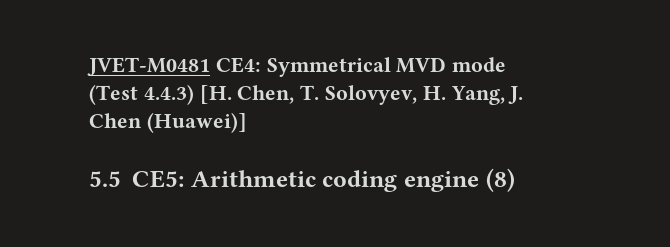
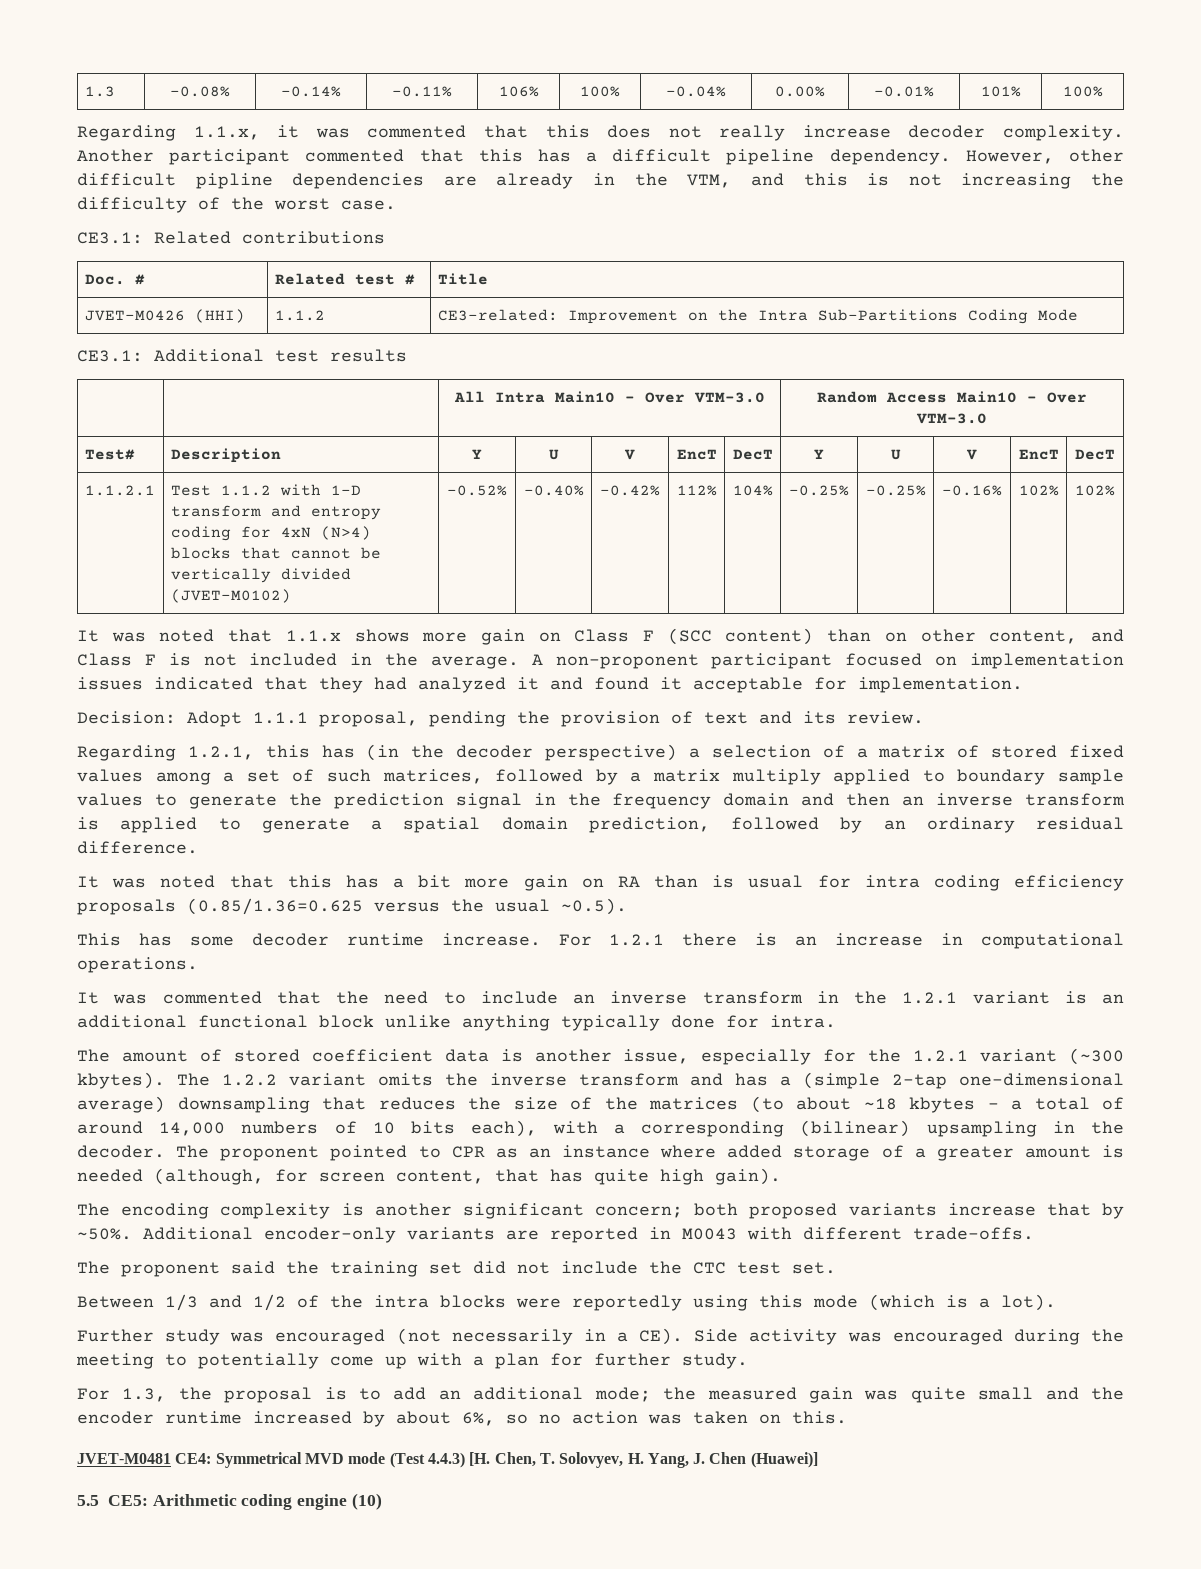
+ 1.3 | -0.08% | -0.14% | -0.11% | 106% | 100% | -0.04% | 0.00% | -0.01% | 101% | 100%
+ Regarding 1.1.x, it was commented that this does not really increase decoder complexity. Another participant commented that this has a difficult pipeline dependency. However, other difficult pipline dependencies are already in the VTM, and this is not increasing the difficulty of the worst case.
+ CE3.1: Related contributions
+ Doc. # | Related test # | Title
+ JVET-M0426 (HHI) | 1.1.2 | CE3-related: Improvement on the Intra Sub-Partitions Coding Mode
+ CE3.1: Additional test results
+ | | All Intra Main10 - Over VTM-3.0 | Random Access Main10 - Over VTM-3.0
+ Test# | Description | Y | U | V | EncT | DecT | Y | U | V | EncT | DecT
+ 1.1.2.1 | Test 1.1.2 with 1-D transform and entropy coding for 4xN (N>4) blocks that cannot be vertically divided (JVET-M0102) | -0.52% | -0.40% | -0.42% | 112% | 104% | -0.25% | -0.25% | -0.16% | 102% | 102%
+ It was noted that 1.1.x shows more gain on Class F (SCC content) than on other content, and Class F is not included in the average. A non-proponent participant focused on implementation issues indicated that they had analyzed it and found it acceptable for implementation.
+ Decision: Adopt 1.1.1 proposal, pending the provision of text and its review.
+ Regarding 1.2.1, this has (in the decoder perspective) a selection of a matrix of stored fixed values among a set of such matrices, followed by a matrix multiply applied to boundary sample values to generate the prediction signal in the frequency domain and then an inverse transform is applied to generate a spatial domain prediction, followed by an ordinary residual difference.
+ It was noted that this has a bit more gain on RA than is usual for intra coding efficiency proposals (0.85/1.36=0.625 versus the usual ~0.5).
+ This has some decoder runtime increase. For 1.2.1 there is an increase in computational operations.
+ It was commented that the need to include an inverse transform in the 1.2.1 variant is an additional functional block unlike anything typically done for intra.
+ The amount of stored coefficient data is another issue, especially for the 1.2.1 variant (~300 kbytes). The 1.2.2 variant omits the inverse transform and has a (simple 2-tap one-dimensional average) downsampling that reduces the size of the matrices (to about ~18 kbytes – a total of around 14,000 numbers of 10 bits each), with a corresponding (bilinear) upsampling in the decoder. The proponent pointed to CPR as an instance where added storage of a greater amount is needed (although, for screen content, that has quite high gain).
+ The encoding complexity is another significant concern; both proposed variants increase that by ~50%. Additional encoder-only variants are reported in M0043 with different trade-offs.
+ The proponent said the training set did not include the CTC test set.
+ Between 1/3 and 1/2 of the intra blocks were reportedly using this mode (which is a lot).
+ Further study was encouraged (not necessarily in a CE). Side activity was encouraged during the meeting to potentially come up with a plan for further study.
+ For 1.3, the proposal is to add an additional mode; the measured gain was quite small and the encoder runtime increased by about 6%, so no action was taken on this.
- 5.5 CE5: Arithmetic coding engine (8)
+ 5.5 CE5: Arithmetic coding engine (10)

